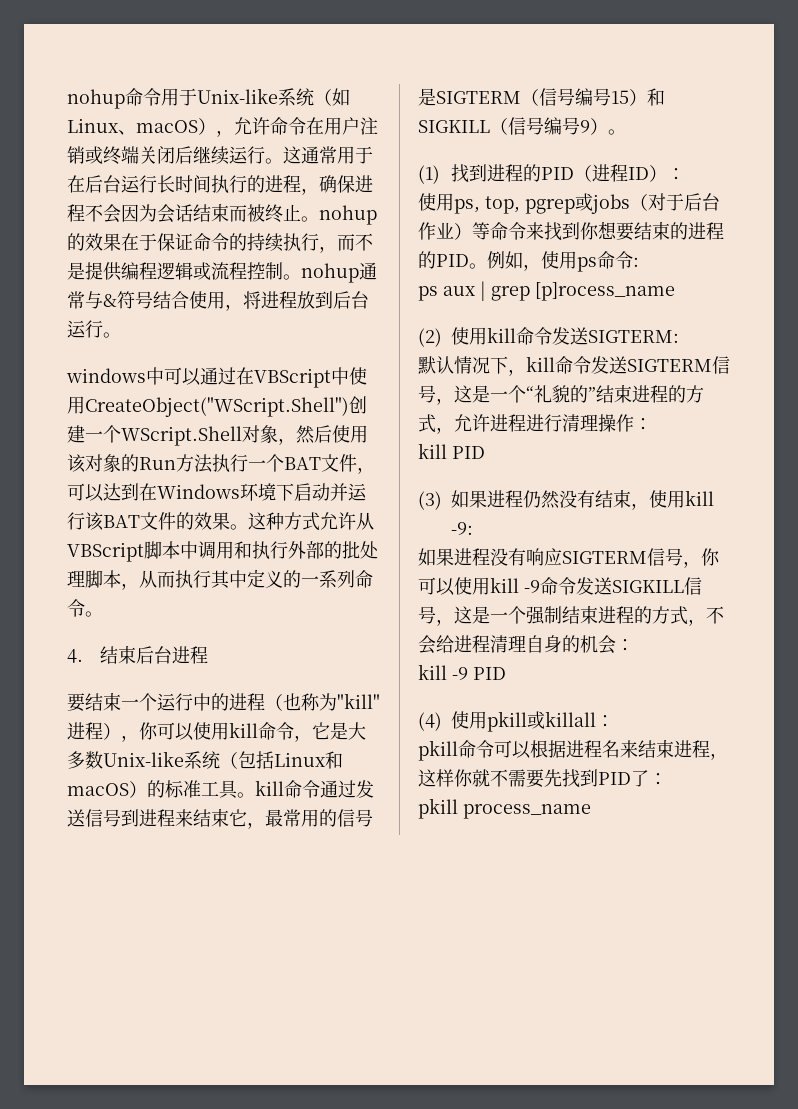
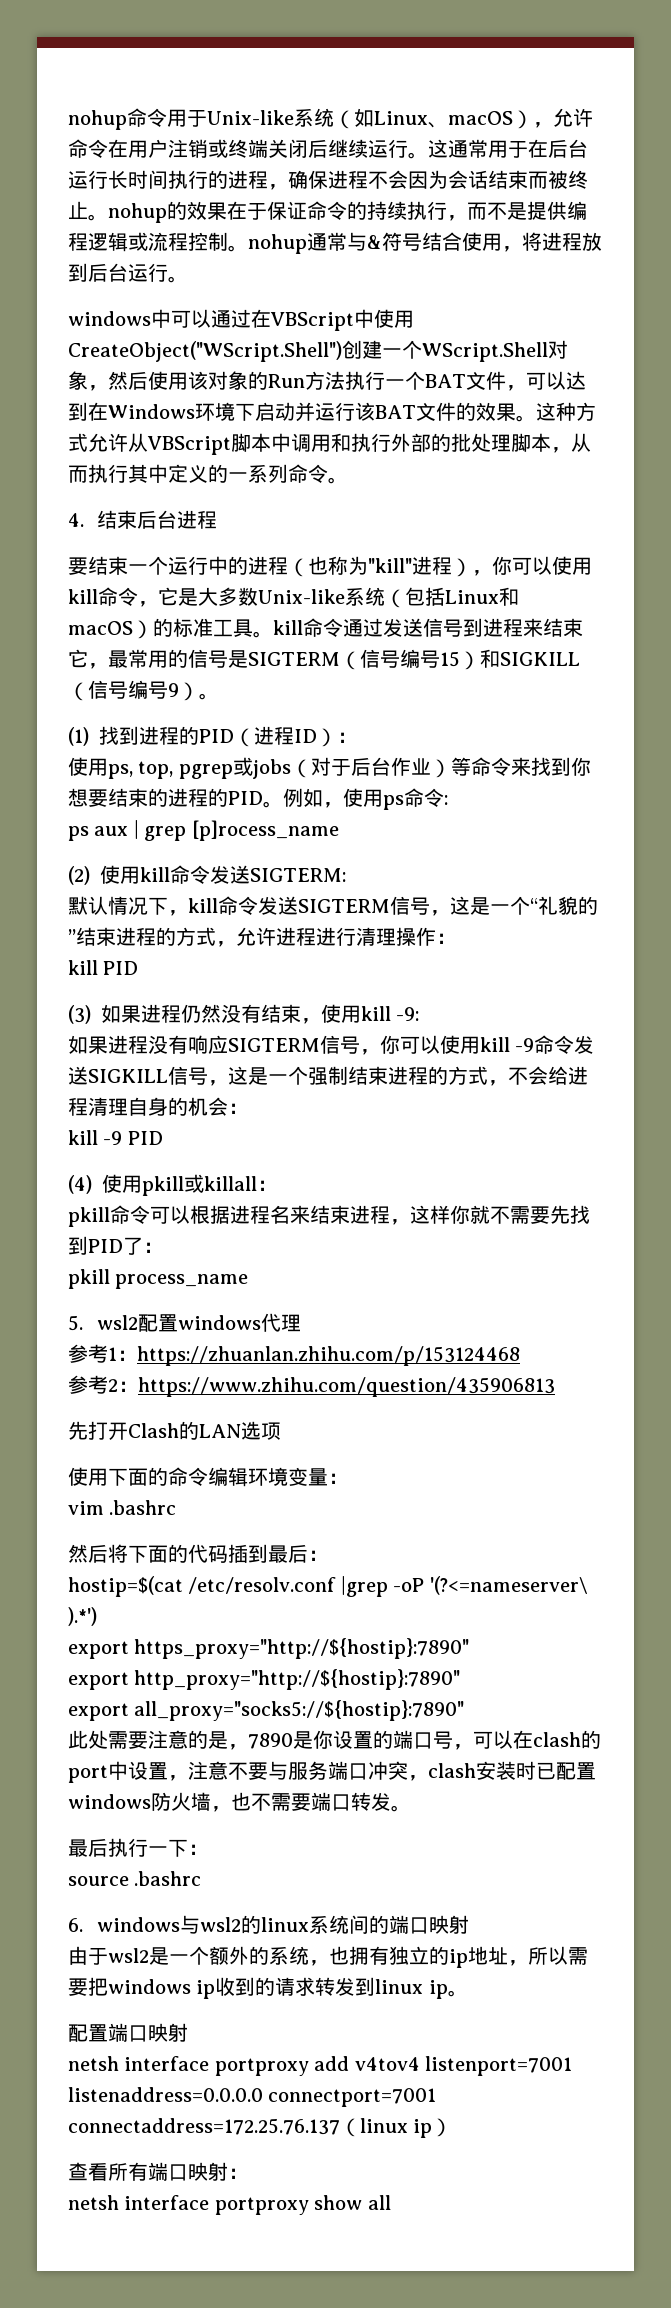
+ 5. wsl2配置windows代理
+ 参考1：https://zhuanlan.zhihu.com/p/153124468
+ 参考2：https://www.zhihu.com/question/435906813
+ 先打开Clash的LAN选项
+ 使用下面的命令编辑环境变量：
+ vim .bashrc
+ 然后将下面的代码插到最后：
+ hostip=$(cat /etc/resolv.conf |grep -oP '(?<=nameserver\ ).*')
+ export https_proxy="http://${hostip}:7890"
+ export http_proxy="http://${hostip}:7890"
+ export all_proxy="socks5://${hostip}:7890"
+ 此处需要注意的是，7890是你设置的端口号，可以在clash的port中设置，注意不要与服务端口冲突，clash安装时已配置windows防火墙，也不需要端口转发。
+ 最后执行一下：
+ source .bashrc
+ 6. windows与wsl2的linux系统间的端口映射
+ 由于wsl2是一个额外的系统，也拥有独立的ip地址，所以需要把windows ip收到的请求转发到linux ip。
+ 配置端口映射
+ netsh interface portproxy add v4tov4 listenport=7001 listenaddress=0.0.0.0 connectport=7001 connectaddress=172.25.76.137（linux ip）
+ 查看所有端口映射：
+ netsh interface portproxy show all

